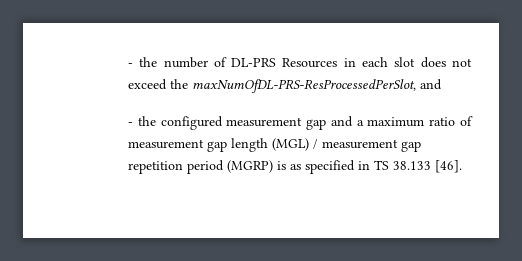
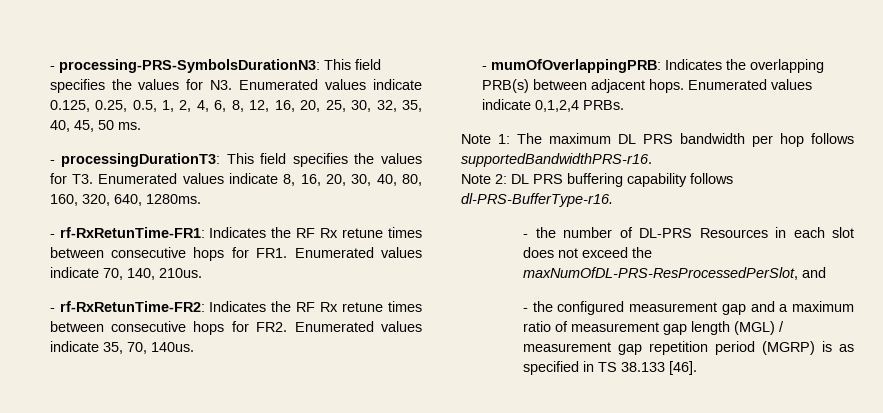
+ - processing-PRS-SymbolsDurationN3: This field specifies the values for N3. Enumerated values indicate 0.125, 0.25, 0.5, 1, 2, 4, 6, 8, 12, 16, 20, 25, 30, 32, 35, 40, 45, 50 ms.
+ - processingDurationT3: This field specifies the values for T3. Enumerated values indicate 8, 16, 20, 30, 40, 80, 160, 320, 640, 1280ms.
+ - rf-RxRetunTime-FR1: Indicates the RF Rx retune times between consecutive hops for FR1. Enumerated values indicate 70, 140, 210us.
+ - rf-RxRetunTime-FR2: Indicates the RF Rx retune times between consecutive hops for FR2. Enumerated values indicate 35, 70, 140us.
+ - mumOfOverlappingPRB: Indicates the overlapping PRB(s) between adjacent hops. Enumerated values indicate 0,1,2,4 PRBs.
+ Note 1: The maximum DL PRS bandwidth per hop follows supportedBandwidthPRS-r16.
+ Note 2: DL PRS buffering capability follows dl-PRS-BufferType-r16.

